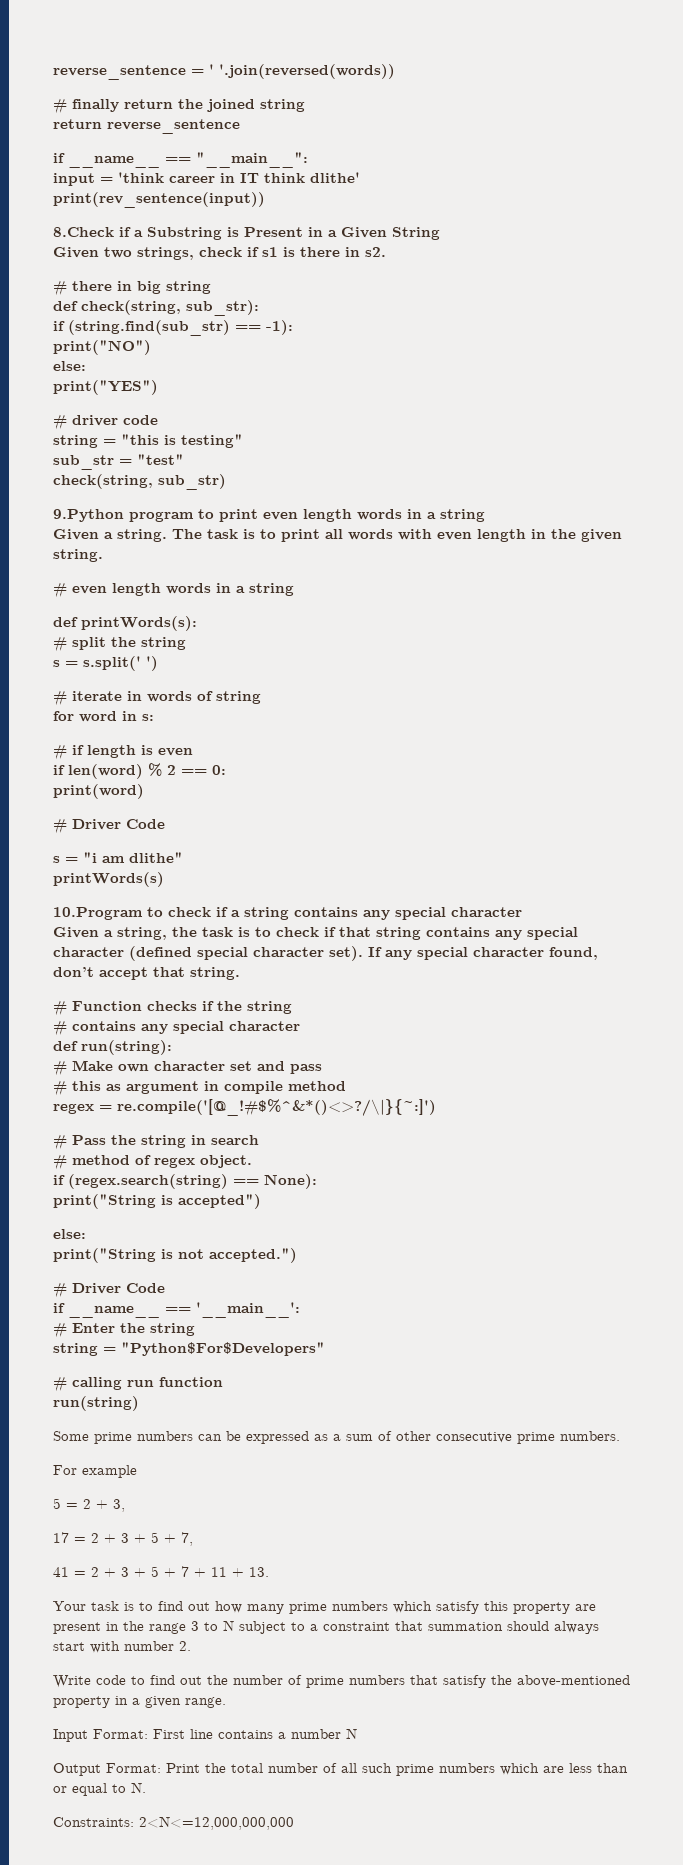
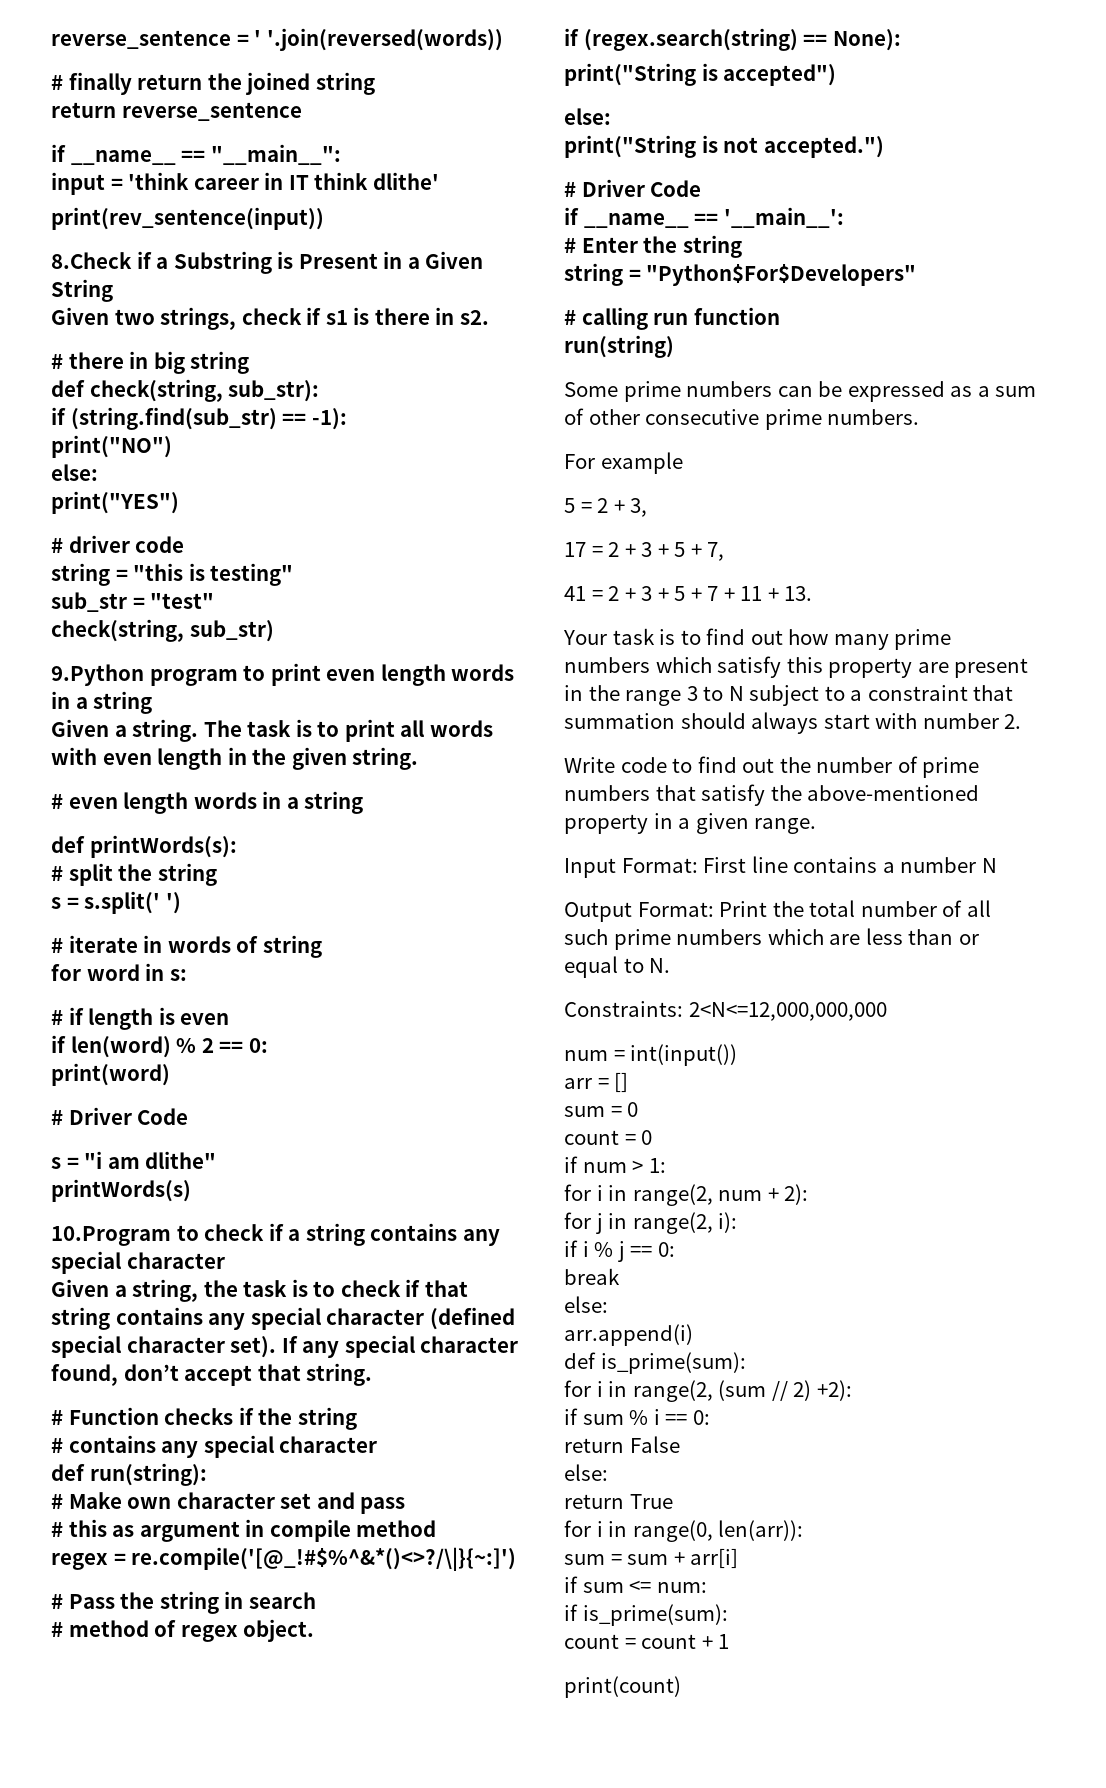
+ num = int(input())
+ arr = []
+ sum = 0
+ count = 0
+ if num > 1:
+ for i in range(2, num + 2):
+ for j in range(2, i):
+ if i % j == 0:
+ break
+ else:
+ arr.append(i)
+ def is_prime(sum):
+ for i in range(2, (sum // 2) +2):
+ if sum % i == 0:
+ return False
+ else:
+ return True
+ for i in range(0, len(arr)):
+ sum = sum + arr[i]
+ if sum <= num:
+ if is_prime(sum):
+ count = count + 1
+ print(count)

